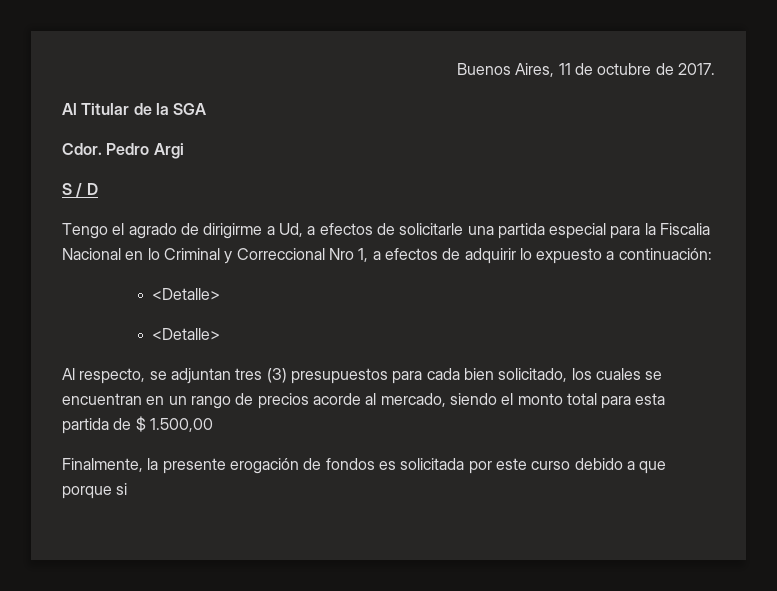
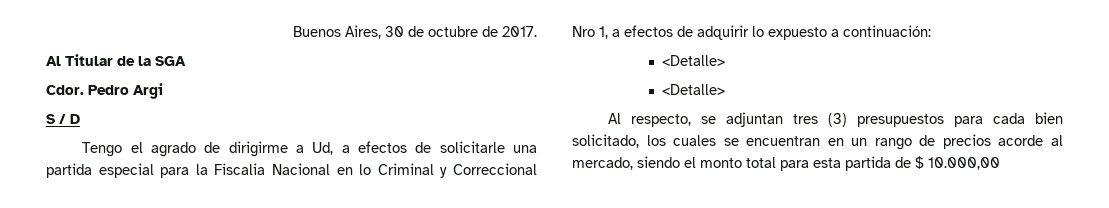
- Buenos Aires, 11 de octubre de 2017.
+ Buenos Aires, 30 de octubre de 2017.
- Al respecto, se adjuntan tres (3) presupuestos para cada bien solicitado, los cuales se encuentran en un rango de precios acorde al mercado, siendo el monto total para esta partida de $ 1.500,00
- Finalmente, la presente erogación de fondos es solicitada por este curso debido a que porque si
+ Al respecto, se adjuntan tres (3) presupuestos para cada bien solicitado, los cuales se encuentran en un rango de precios acorde al mercado, siendo el monto total para esta partida de $ 10.000,00

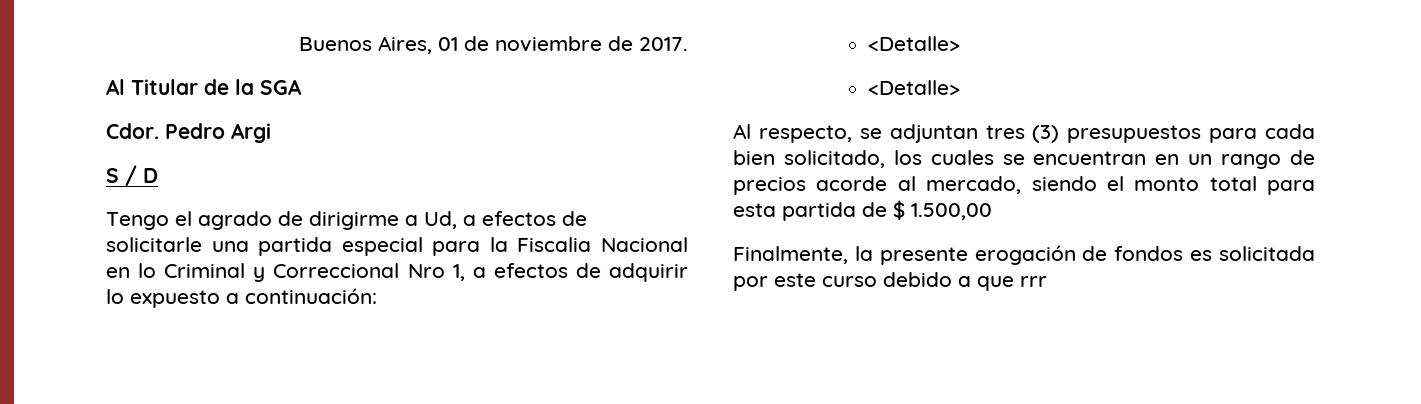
- Buenos Aires, 30 de octubre de 2017.
+ Buenos Aires, 01 de noviembre de 2017.
- Al respecto, se adjuntan tres (3) presupuestos para cada bien solicitado, los cuales se encuentran en un rango de precios acorde al mercado, siendo el monto total para esta partida de $ 10.000,00
+ Al respecto, se adjuntan tres (3) presupuestos para cada bien solicitado, los cuales se encuentran en un rango de precios acorde al mercado, siendo el monto total para esta partida de $ 1.500,00
+ Finalmente, la presente erogación de fondos es solicitada por este curso debido a que rrr

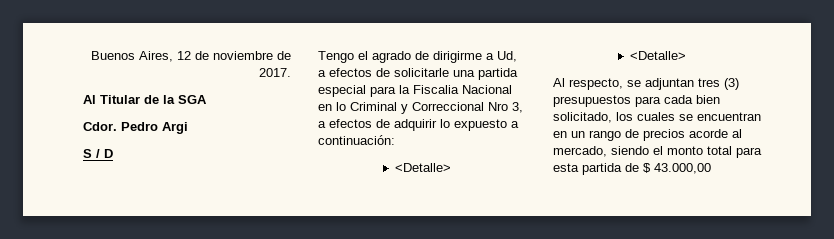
- Buenos Aires, 01 de noviembre de 2017.
+ Buenos Aires, 12 de noviembre de 2017.
- Tengo el agrado de dirigirme a Ud, a efectos de solicitarle una partida especial para la Fiscalia Nacional en lo Criminal y Correccional Nro 1, a efectos de adquirir lo expuesto a continuación:
+ Tengo el agrado de dirigirme a Ud, a efectos de solicitarle una partida especial para la Fiscalia Nacional en lo Criminal y Correccional Nro 3, a efectos de adquirir lo expuesto a continuación:
- Al respecto, se adjuntan tres (3) presupuestos para cada bien solicitado, los cuales se encuentran en un rango de precios acorde al mercado, siendo el monto total para esta partida de $ 1.500,00
- Finalmente, la presente erogación de fondos es solicitada por este curso debido a que rrr
+ Al respecto, se adjuntan tres (3) presupuestos para cada bien solicitado, los cuales se encuentran en un rango de precios acorde al mercado, siendo el monto total para esta partida de $ 43.000,00

